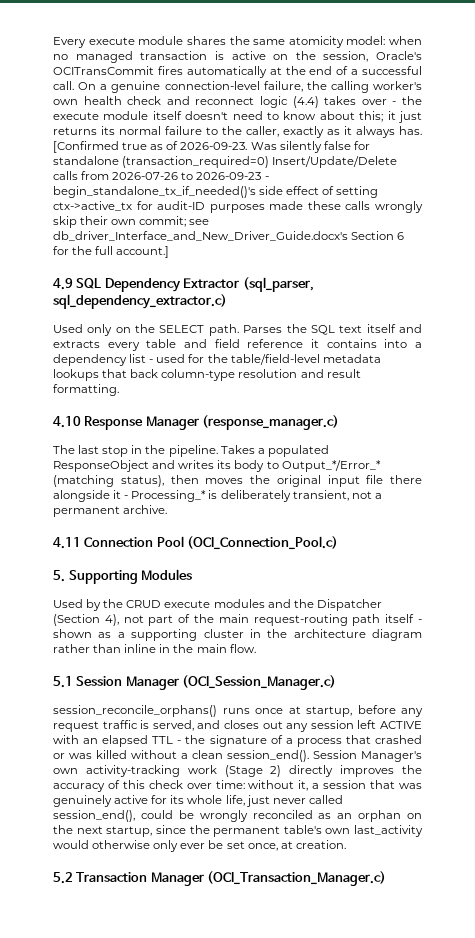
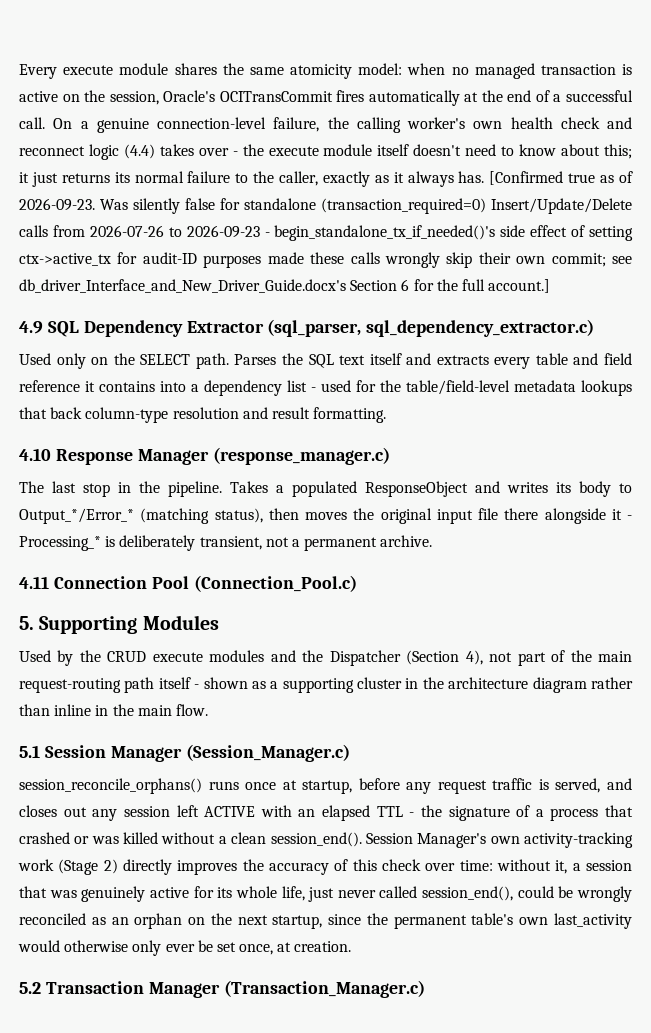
- 4.11 Connection Pool (OCI_Connection_Pool.c)
+ 4.11 Connection Pool (Connection_Pool.c)
- 5.1 Session Manager (OCI_Session_Manager.c)
+ 5.1 Session Manager (Session_Manager.c)
- 5.2 Transaction Manager (OCI_Transaction_Manager.c)
+ 5.2 Transaction Manager (Transaction_Manager.c)

